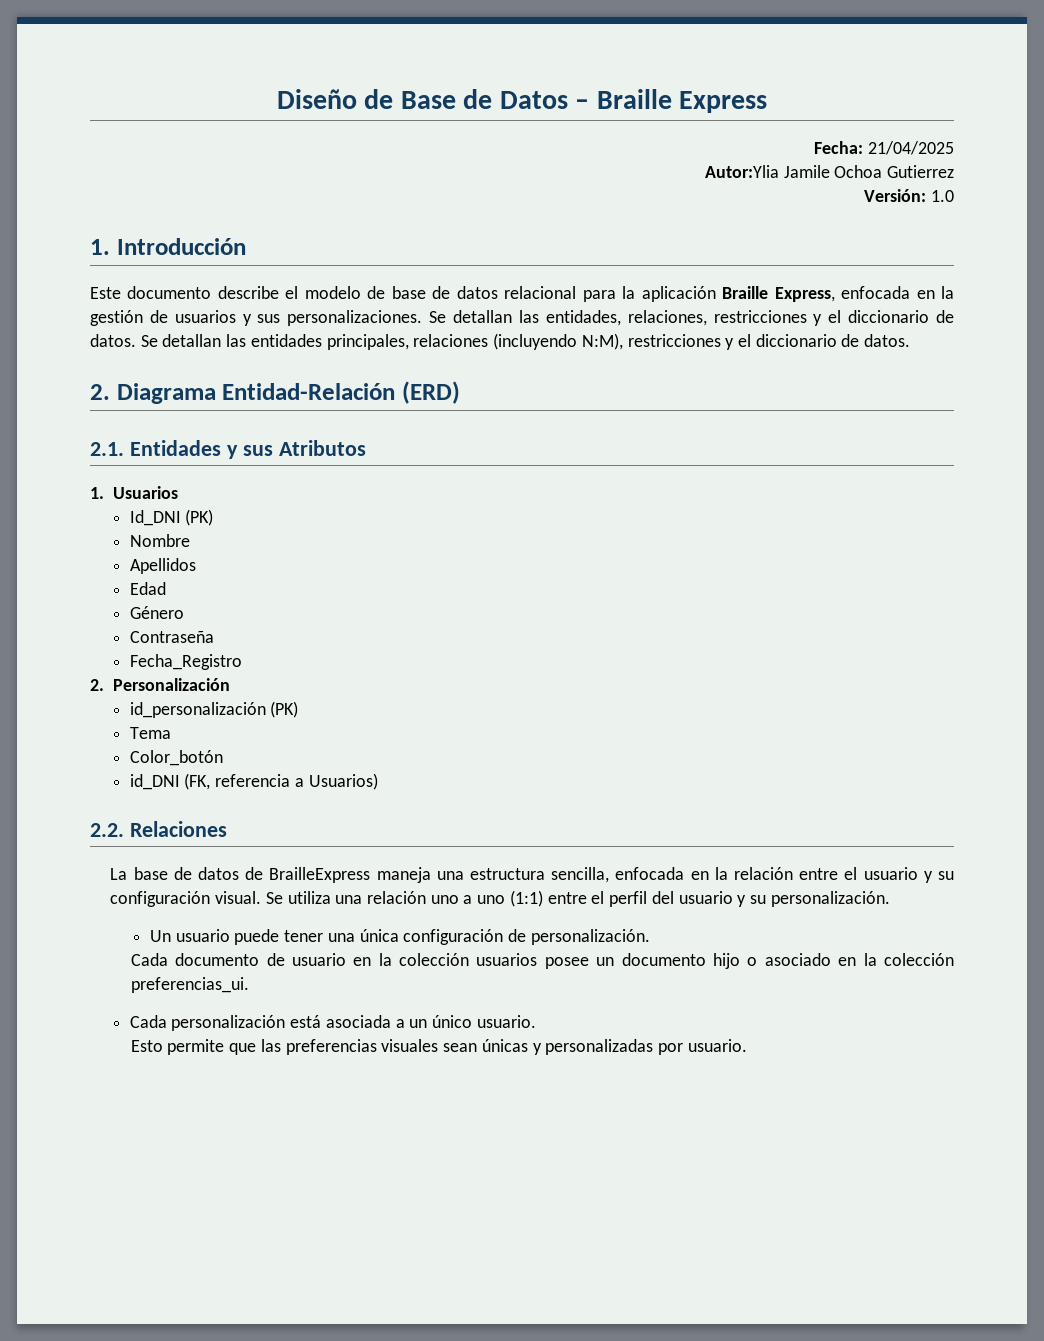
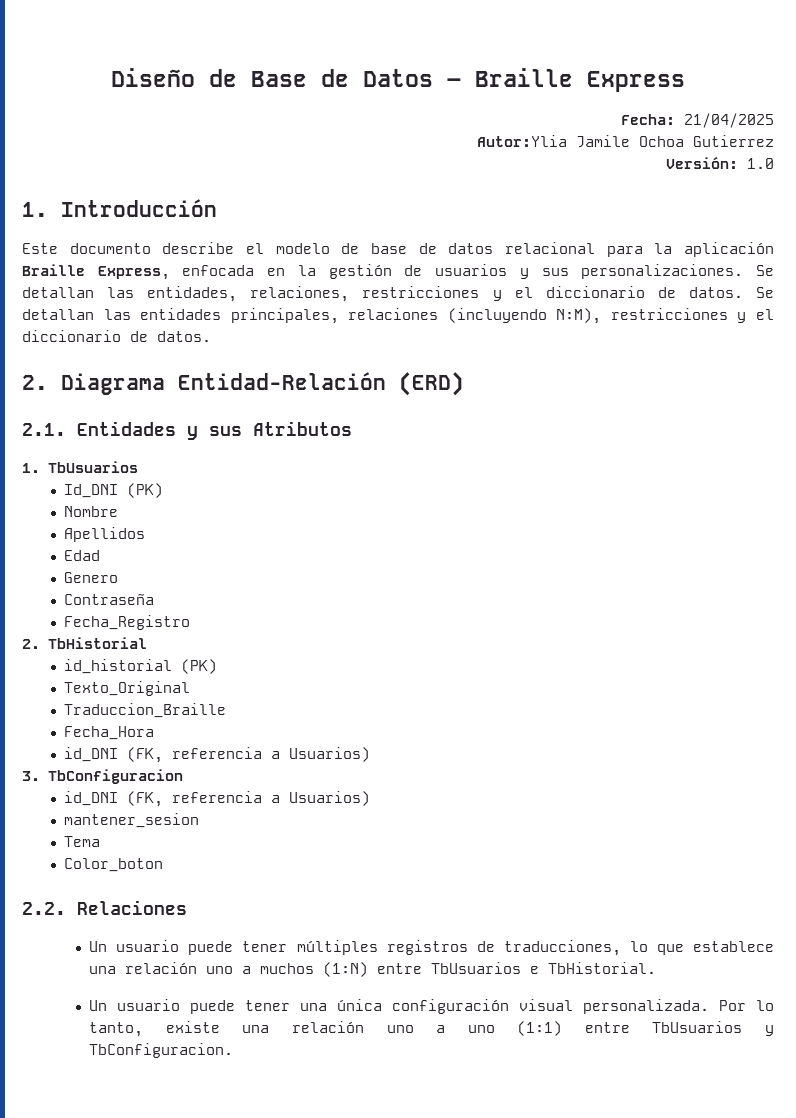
- 1. Usuarios
+ 1. TbUsuarios
- Género
+ Genero
- 2. Personalización
- id_personalización (PK)
+ 2. TbHistorial
+ id_historial (PK)
+ Texto_Original
+ Traduccion_Braille
+ Fecha_Hora
+ id_DNI (FK, referencia a Usuarios)
+ 3. TbConfiguracion
+ id_DNI (FK, referencia a Usuarios)
+ mantener_sesion
  Tema
- Color_botón
- id_DNI (FK, referencia a Usuarios)
+ Color_boton
  2.2. Relaciones
- La base de datos de BrailleExpress maneja una estructura sencilla, enfocada en la relación entre el usuario y su configuración visual. Se utiliza una relación uno a uno (1:1) entre el perfil del usuario y su personalización.
+ Un usuario puede tener múltiples registros de traducciones, lo que establece una relación uno a muchos (1:N) entre TbUsuarios e TbHistorial.
- Un usuario puede tener una única configuración de personalización.
- Cada documento de usuario en la colección usuarios posee un documento hijo o asociado en la colección preferencias_ui.
- Cada personalización está asociada a un único usuario.
- Esto permite que las preferencias visuales sean únicas y personalizadas por usuario.
+ Un usuario puede tener una única configuración visual personalizada. Por lo tanto, existe una relación uno a uno (1:1) entre TbUsuarios y TbConfiguracion.

